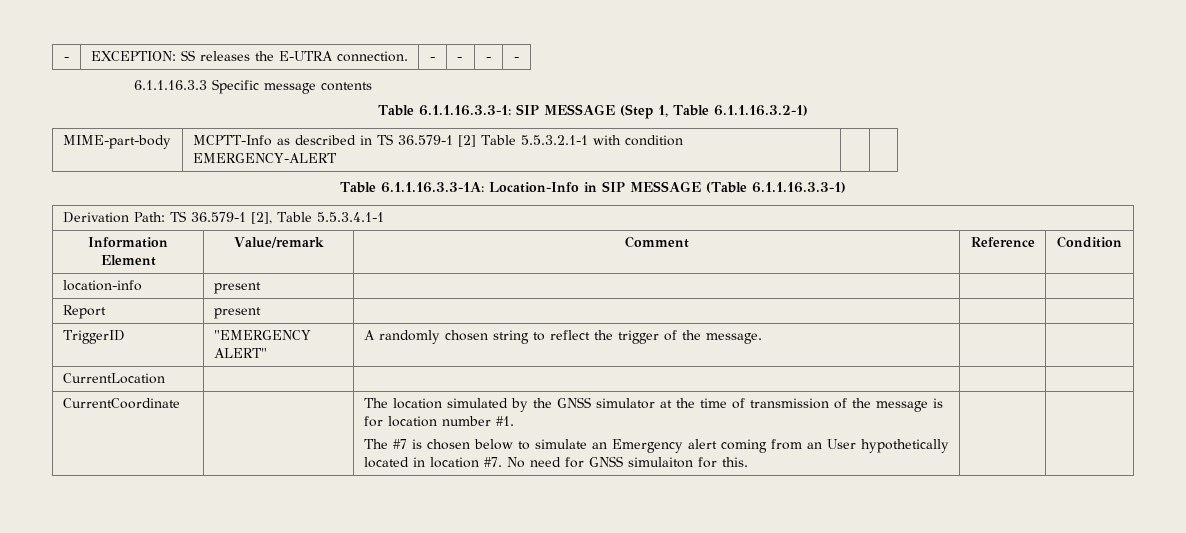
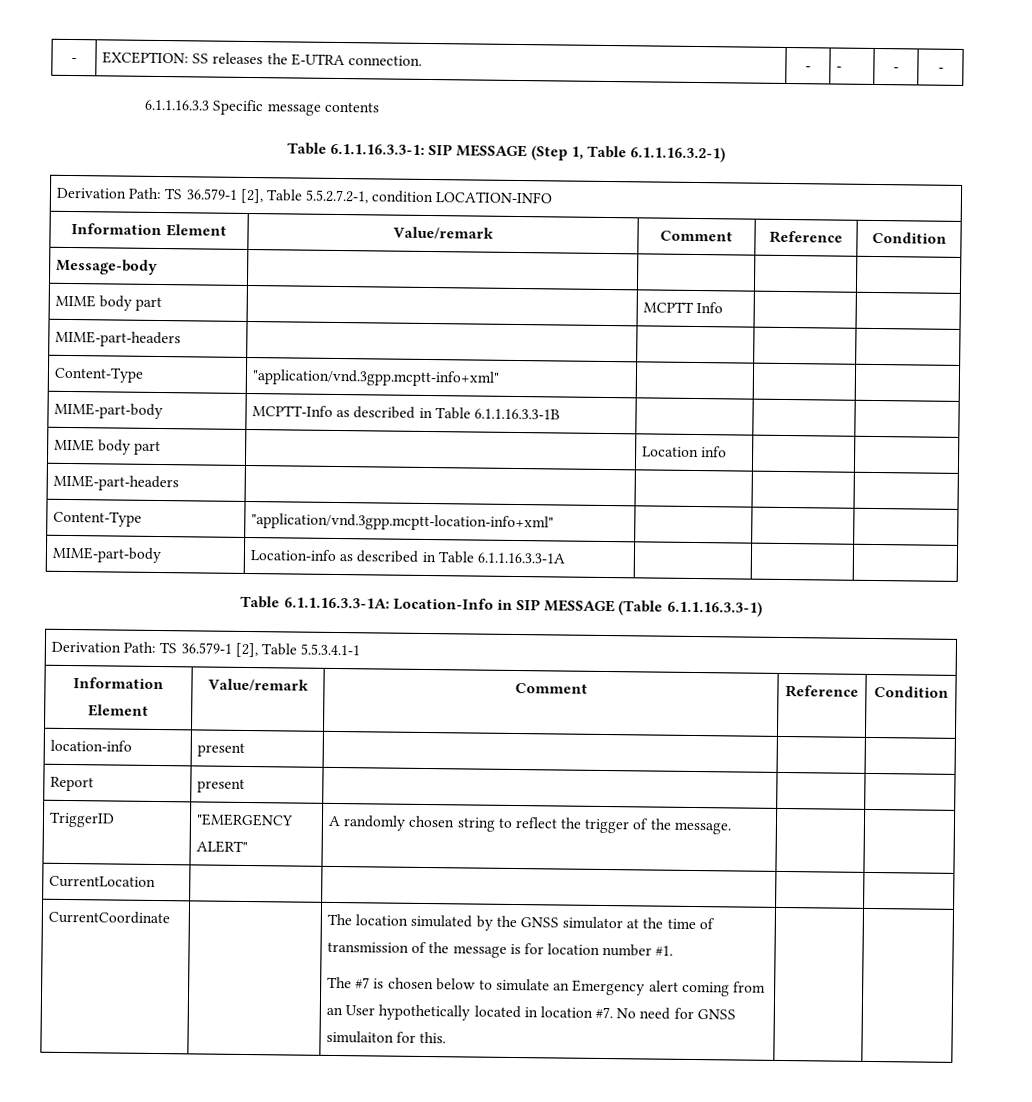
+ Derivation Path: TS 36.579-1 [2], Table 5.5.2.7.2-1, condition LOCATION-INFO
+ Information Element | Value/remark | Comment | Reference | Condition
+ Message-body | | | |
+ MIME body part | | MCPTT Info | |
+ MIME-part-headers | | | |
+ Content-Type | "application/vnd.3gpp.mcptt-info+xml" | | |
- MIME-part-body | MCPTT-Info as described in TS 36.579-1 [2] Table 5.5.3.2.1-1 with condition EMERGENCY-ALERT | |
+ MIME-part-body | MCPTT-Info as described in Table 6.1.1.16.3.3-1B | | |
+ MIME body part | | Location info | |
+ MIME-part-headers | | | |
+ Content-Type | "application/vnd.3gpp.mcptt-location-info+xml" | | |
+ MIME-part-body | Location-info as described in Table 6.1.1.16.3.3-1A | | |

